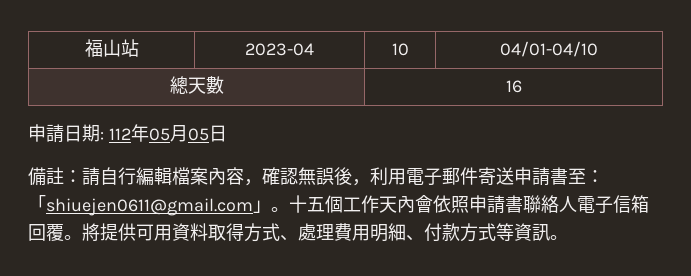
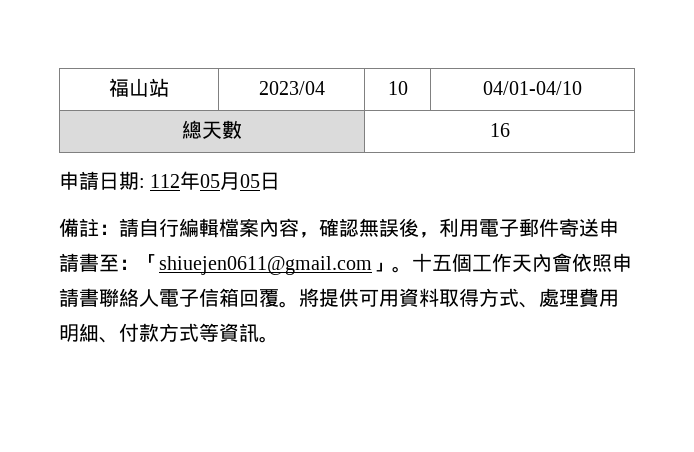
- 福山站 | 2023-04 | 10 | 04/01-04/10
+ 福山站 | 2023/04 | 10 | 04/01-04/10

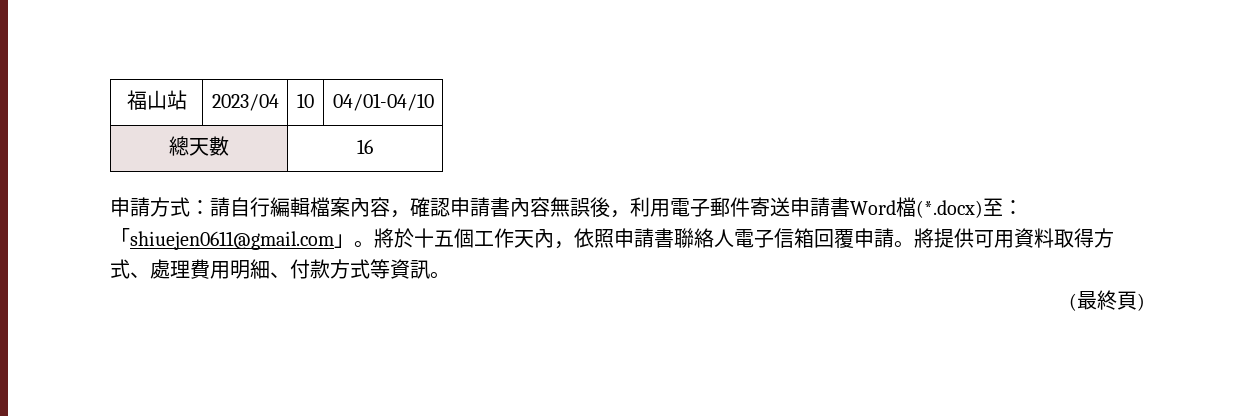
- 申請日期: 112年05月05日
- 備註：請自行編輯檔案內容，確認無誤後，利用電子郵件寄送申請書至：「shiuejen0611@gmail.com」。
+ 申請方式：請自行編輯檔案內容，確認申請書內容無誤後，利用電子郵件寄送申請書Word檔(*.docx)至：「shiuejen0611@gmail.com」。
- 十五個工作天內會依照申請書聯絡人電子信箱回覆。
+ 將於十五個工作天內，依照申請書聯絡人電子信箱回覆申請。
+ (最終頁)

